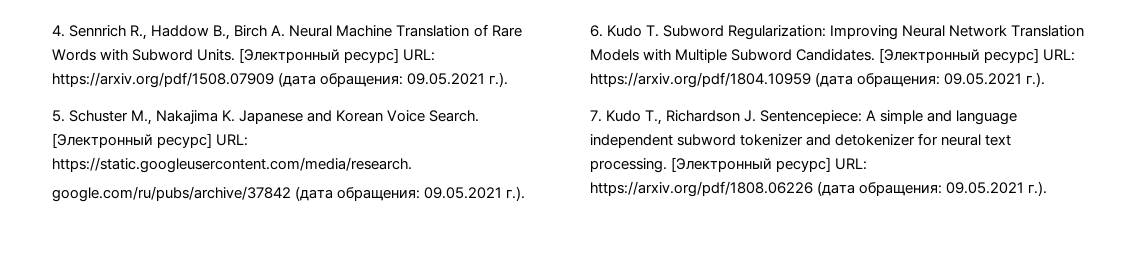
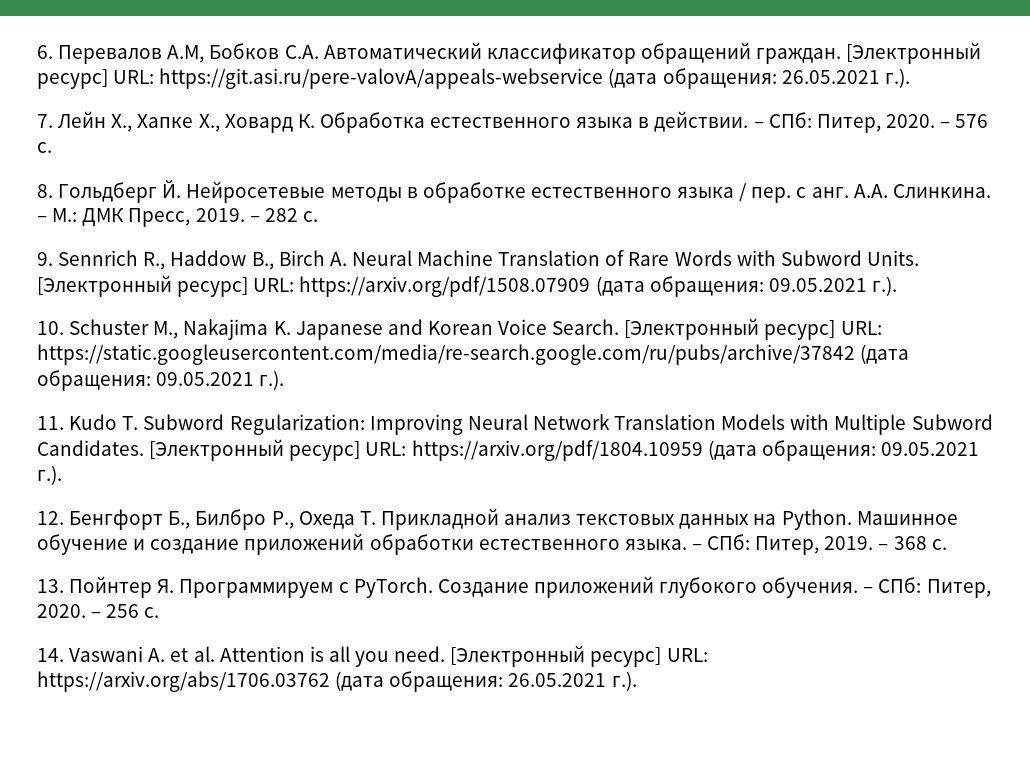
- 4. Sennrich R., Haddow B., Birch A. Neural Machine Translation of Rare Words with Subword Units.
+ 6. Перевалов А.М, Бобков С.А. Автоматический классификатор обращений граждан. [Электронный ресурс] URL: https://git.asi.ru/pere-valovA/appeals-webservice (дата обращения: 26.05.2021 г.).
+ 7. Лейн Х., Хапке Х., Ховард К. Обработка естественного языка в действии. – СПб: Питер, 2020. – 576 с.
+ 8. Гольдберг Й. Нейросетевые методы в обработке естественного языка / пер. с анг. А.А. Слинкина. – М.: ДМК Пресс, 2019. – 282 с.
+ 9. Sennrich R., Haddow B., Birch A. Neural Machine Translation of Rare Words with Subword Units.
- 5. Schuster M., Nakajima K. Japanese and Korean Voice Search.
+ 10. Schuster M., Nakajima K. Japanese and Korean Voice Search.
- [Электронный ресурс] URL: https://static.googleusercontent.com/media/research.
- google.com/ru/pubs/archive/37842 (дата обращения: 09.05.2021 г.).
- 6. Kudo T. Subword Regularization: Improving Neural Network Translation Models with Multiple Subword Candidates.
+ [Электронный ресурс] URL: https://static.googleusercontent.com/media/re-search.google.com/ru/pubs/archive/37842 (дата обращения: 09.05.2021 г.).
+ 11. Kudo T. Subword Regularization: Improving Neural Network Translation Models with Multiple Subword Candidates.
- 7. Kudo T., Richardson J. Sentencepiece: A simple and language independent subword tokenizer and detokenizer for neural text processing. [Электронный ресурс] URL: https://arxiv.org/pdf/1808.06226 (дата обращения: 09.05.2021 г.).
+ 12. Бенгфорт Б., Билбро Р., Охеда Т. Прикладной анализ текстовых данных на Python. Машинное обучение и создание приложений обработки естественного языка. – СПб: Питер, 2019. – 368 с.
+ 13. Пойнтер Я. Программируем с PyTorch. Создание приложений глубокого обучения. – СПб: Питер, 2020. – 256 с.
+ 14. Vaswani A. et al. Attention is all you need. [Электронный ресурс] URL: https://arxiv.org/abs/1706.03762 (дата обращения: 26.05.2021 г.).

